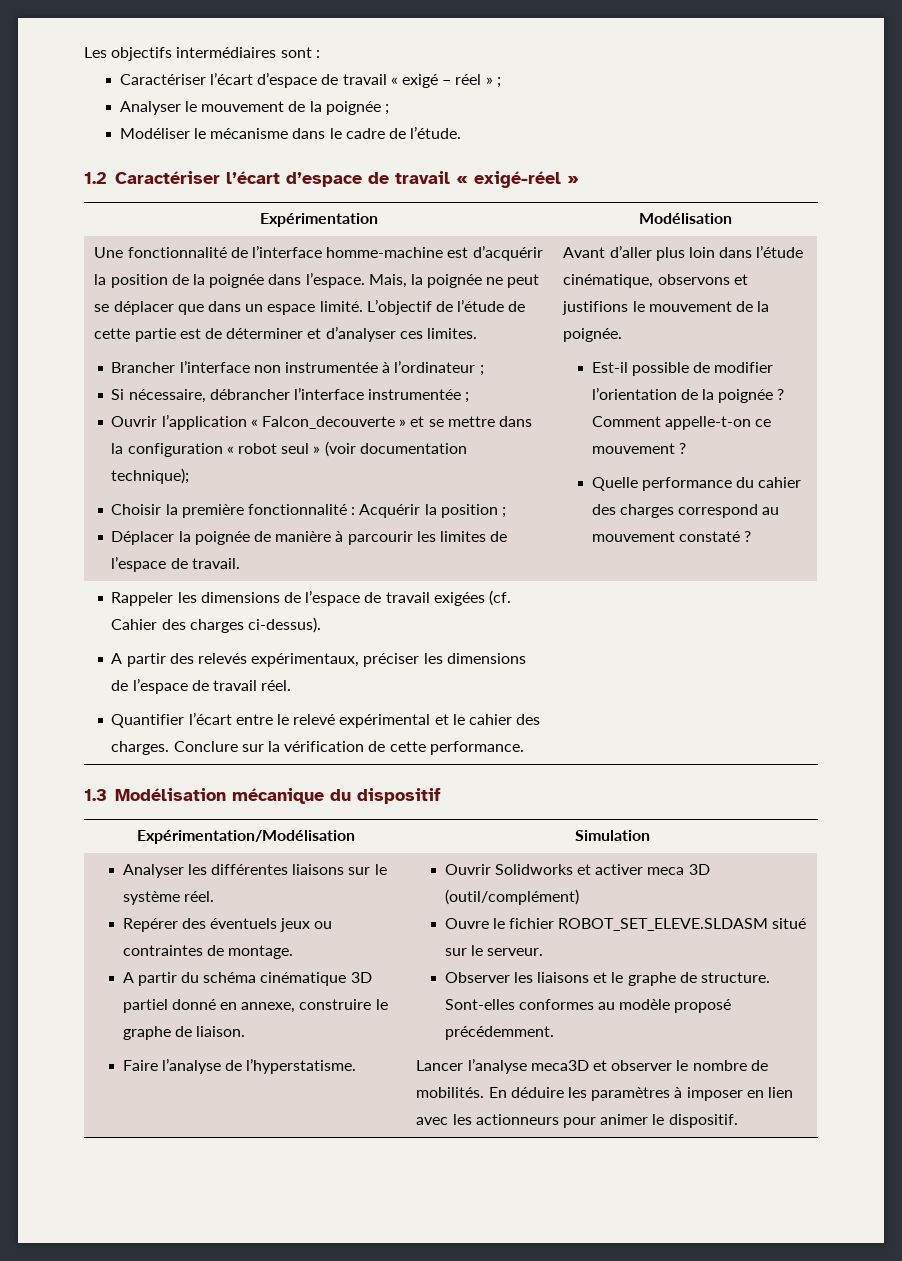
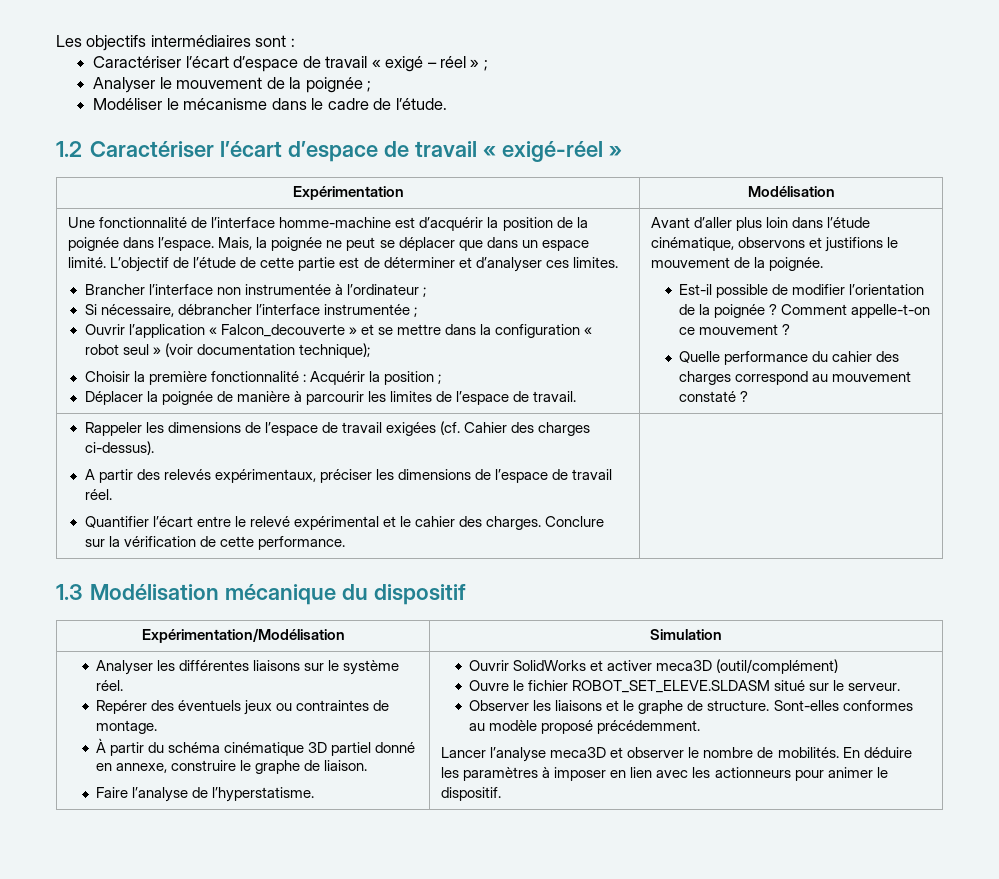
- A partir du schéma cinématique 3D partiel donné en annexe, construire le graphe de liaison.
+ À partir du schéma cinématique 3D partiel donné en annexe, construire le graphe de liaison.
- Ouvrir Solidworks et activer meca 3D (outil/complément)
+ Ouvrir SolidWorks et activer meca3D (outil/complément)

